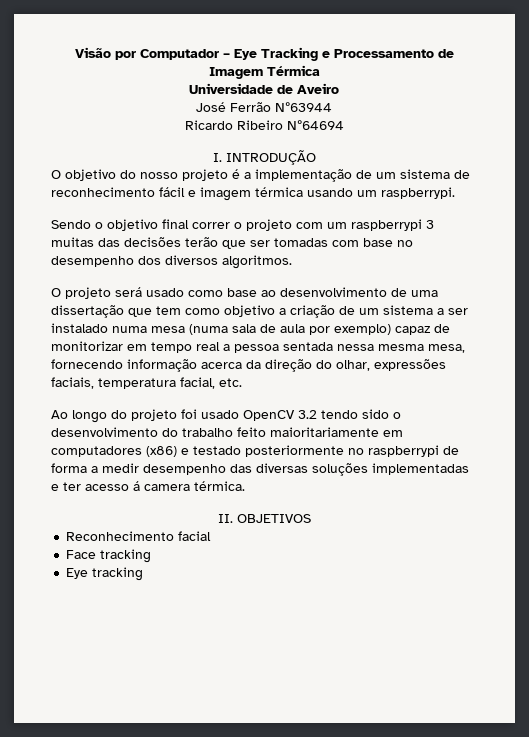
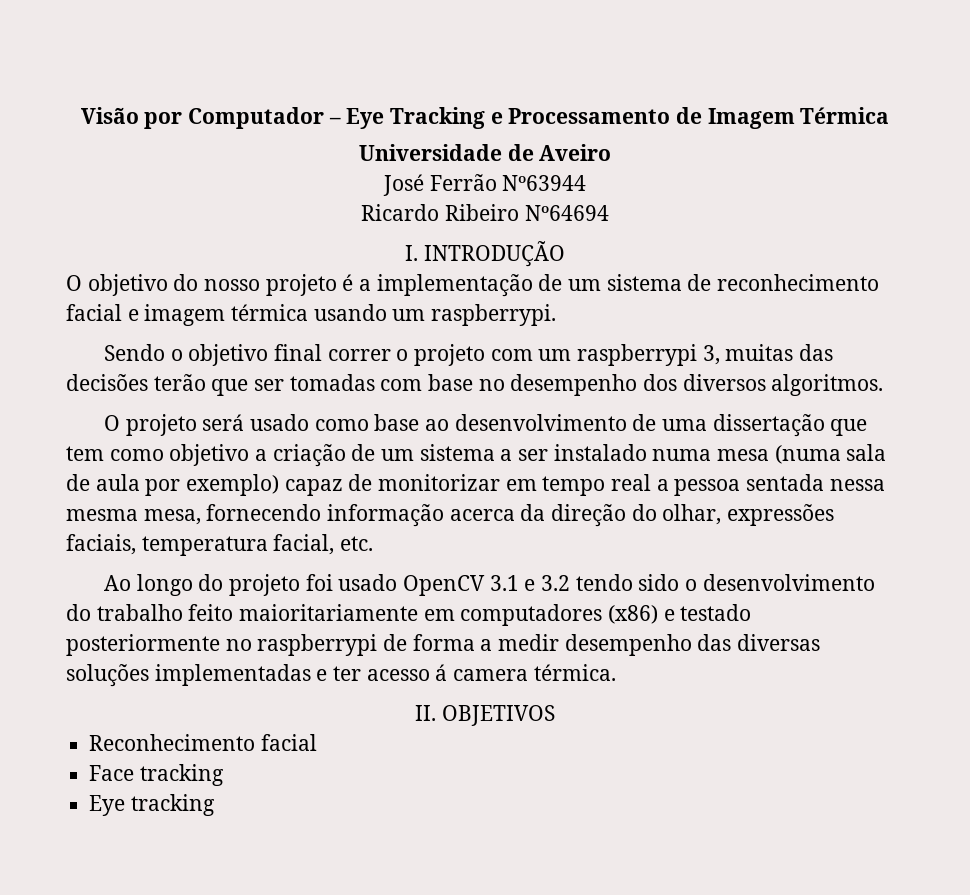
- O objetivo do nosso projeto é a implementação de um sistema de reconhecimento fácil e imagem térmica usando um raspberrypi.
+ O objetivo do nosso projeto é a implementação de um sistema de reconhecimento facial e imagem térmica usando um raspberrypi.
- Sendo o objetivo final correr o projeto com um raspberrypi 3 muitas das decisões terão que ser tomadas com base no desempenho dos diversos algoritmos.
+ Sendo o objetivo final correr o projeto com um raspberrypi 3, muitas das decisões terão que ser tomadas com base no desempenho dos diversos algoritmos.
- Ao longo do projeto foi usado OpenCV 3.2 tendo sido o desenvolvimento do trabalho feito maioritariamente em computadores (x86) e testado posteriormente no raspberrypi de forma a medir desempenho das diversas soluções implementadas e ter acesso á camera térmica.
+ Ao longo do projeto foi usado OpenCV 3.1 e 3.2 tendo sido o desenvolvimento do trabalho feito maioritariamente em computadores (x86) e testado posteriormente no raspberrypi de forma a medir desempenho das diversas soluções implementadas e ter acesso á camera térmica.

